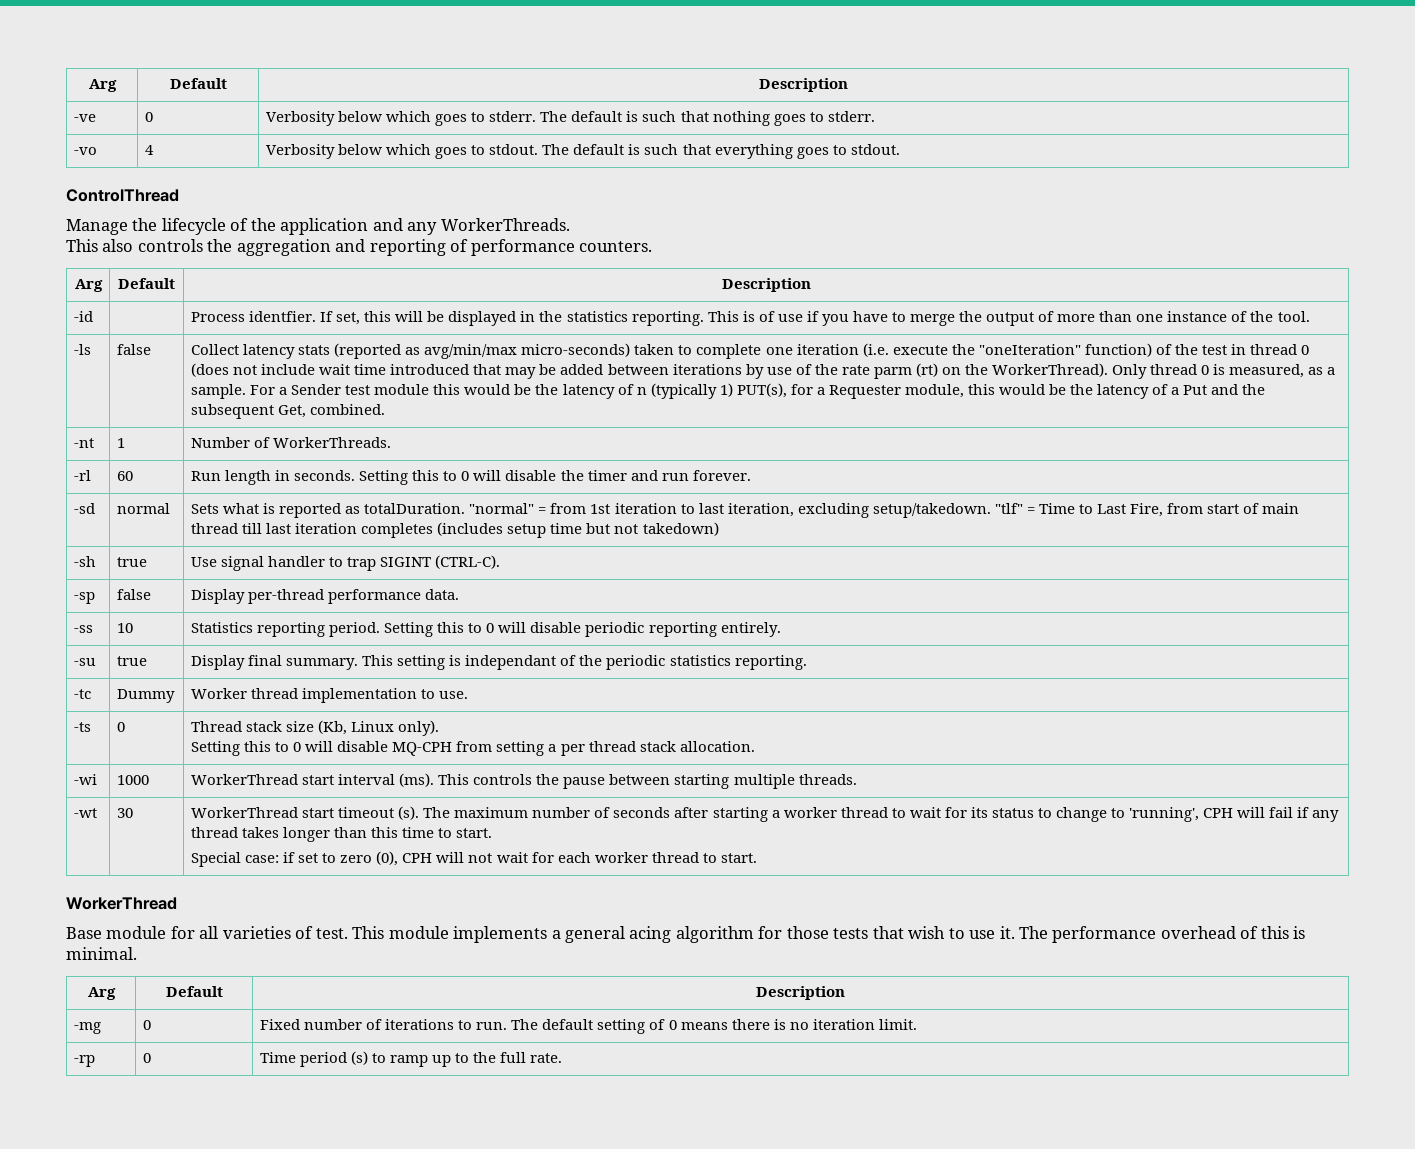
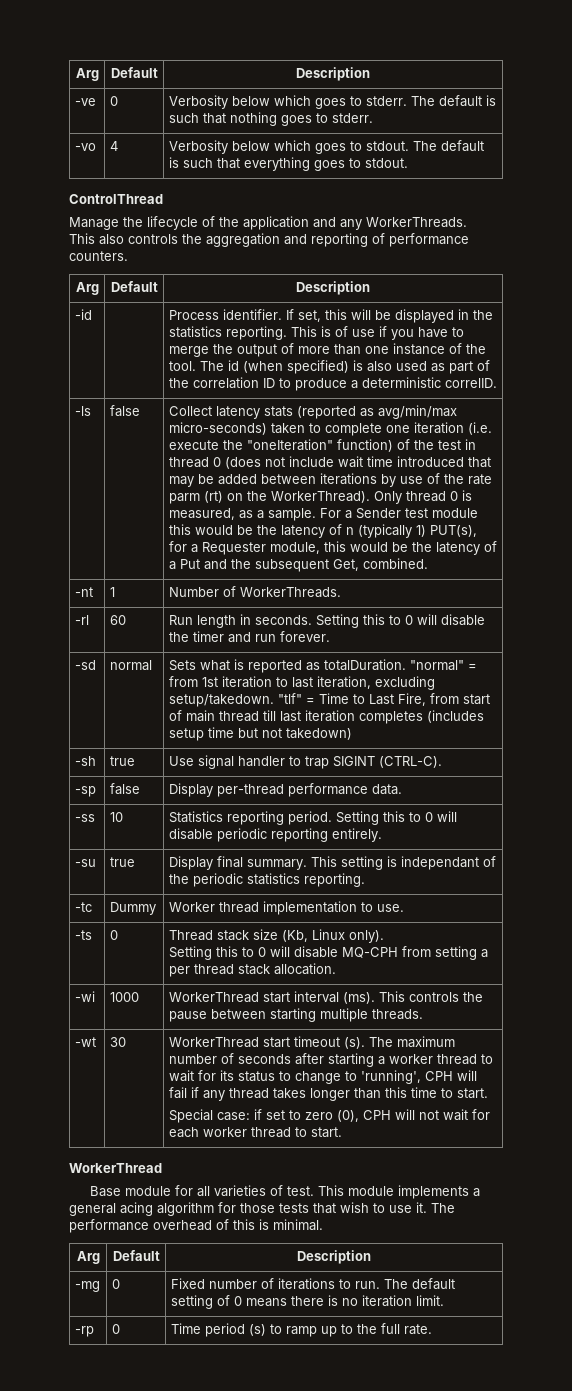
- Process identfier.
+ Process identifier.
+ The id (when specified) is also used as part of the correlation ID to produce a deterministic correlID.

